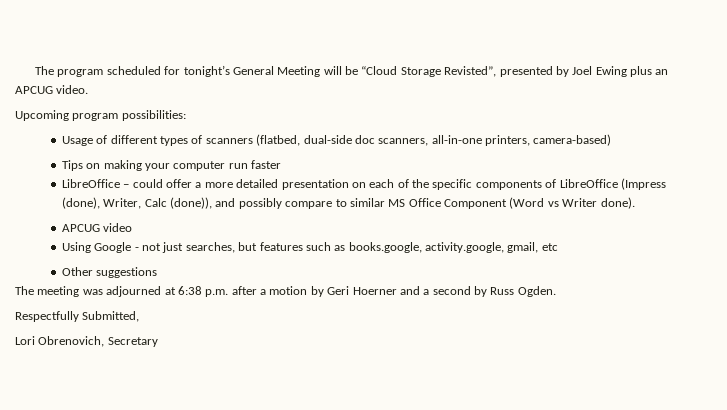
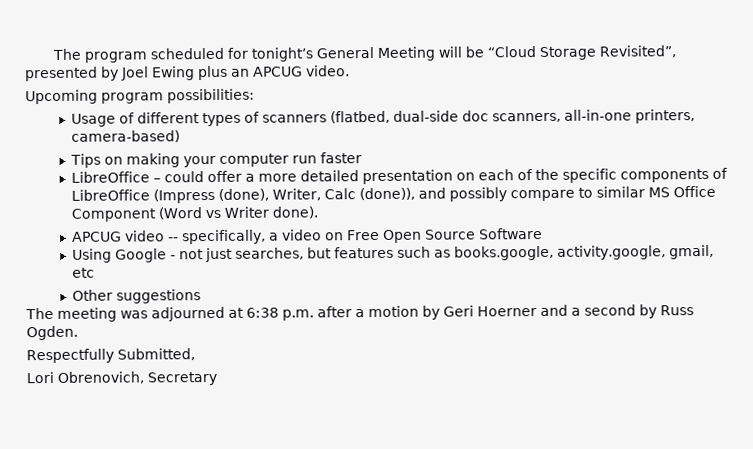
- The program scheduled for tonight’s General Meeting will be “Cloud Storage Revisted”, presented by Joel Ewing plus an APCUG video.
+ The program scheduled for tonight’s General Meeting will be “Cloud Storage Revisited”, presented by Joel Ewing plus an APCUG video.
- APCUG video
+ APCUG video -- specifically, a video on Free Open Source Software

